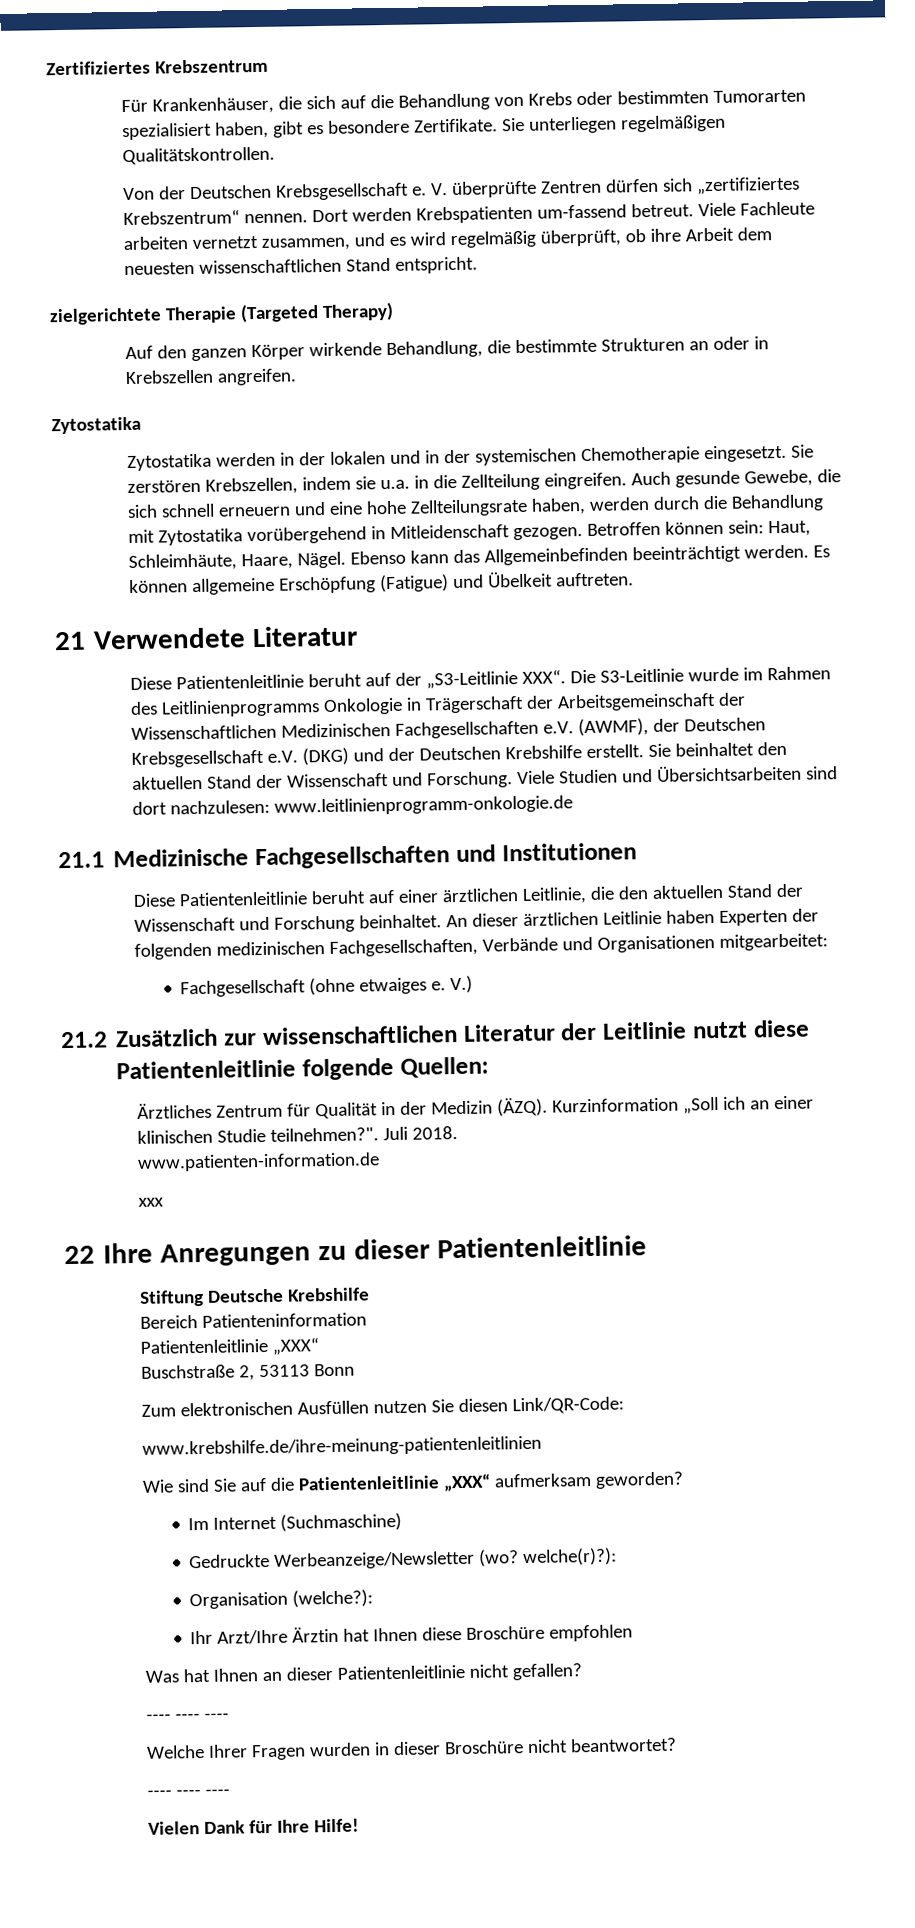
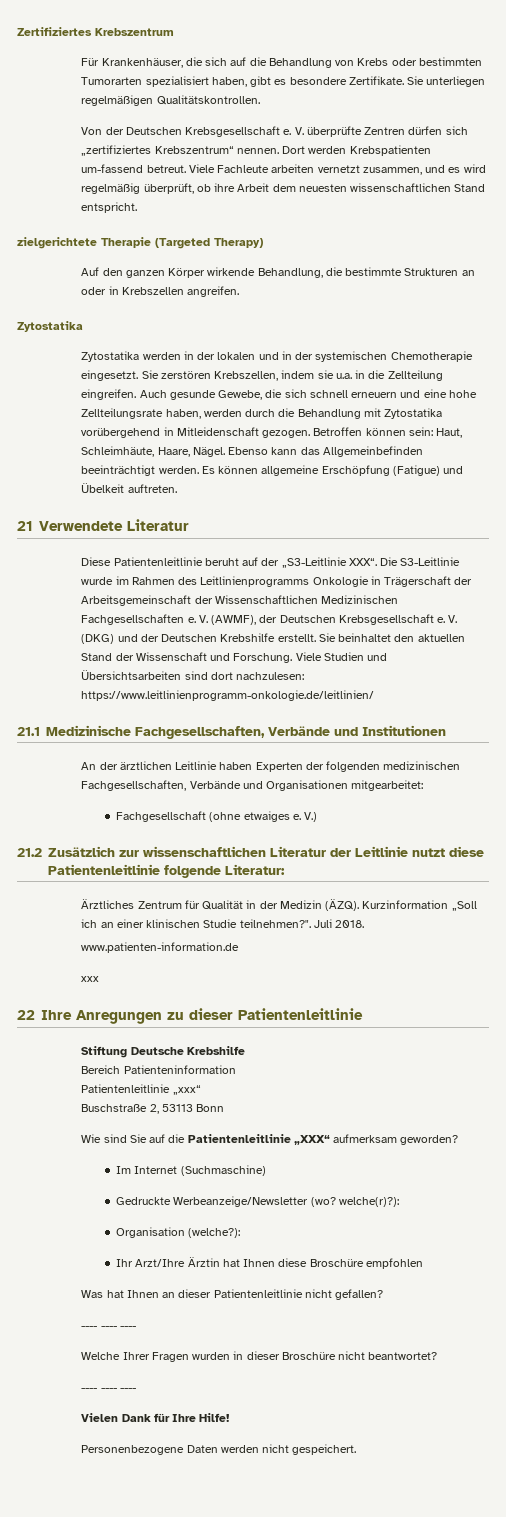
- Die S3-Leitlinie wurde im Rahmen des Leitlinienprogramms Onkologie in Trägerschaft der Arbeitsgemeinschaft der Wissenschaftlichen Medizinischen Fachgesellschaften e.V. (AWMF), der Deutschen Krebsgesellschaft e.V. (DKG) und der Deutschen Krebshilfe erstellt.
+ Die S3-Leitlinie wurde im Rahmen des Leitlinienprogramms Onkologie in Trägerschaft der Arbeitsgemeinschaft der Wissenschaftlichen Medizinischen Fachgesellschaften e. V. (AWMF), der Deutschen Krebsgesellschaft e. V. (DKG) und der Deutschen Krebshilfe erstellt.
- Viele Studien und Übersichtsarbeiten sind dort nachzulesen: www.leitlinienprogramm-onkologie.de
+ Viele Studien und Übersichtsarbeiten sind dort nachzulesen: https://www.leitlinienprogramm-onkologie.de/leitlinien/
- 21.1 Medizinische Fachgesellschaften und Institutionen
+ 21.1 Medizinische Fachgesellschaften, Verbände und Institutionen
- Diese Patientenleitlinie beruht auf einer ärztlichen Leitlinie, die den aktuellen Stand der Wissenschaft und Forschung beinhaltet. An dieser ärztlichen Leitlinie haben Experten der folgenden medizinischen Fachgesellschaften, Verbände und Organisationen mitgearbeitet:
+ An der ärztlichen Leitlinie haben Experten der folgenden medizinischen Fachgesellschaften, Verbände und Organisationen mitgearbeitet:
- 21.2 Zusätzlich zur wissenschaftlichen Literatur der Leitlinie nutzt diese Patientenleitlinie folgende Quellen:
+ 21.2 Zusätzlich zur wissenschaftlichen Literatur der Leitlinie nutzt diese Patientenleitlinie folgende Literatur:
  Bereich Patienteninformation
- Patientenleitlinie „XXX“
+ Patientenleitlinie „xxx“
- Zum elektronischen Ausfüllen nutzen Sie diesen Link/QR-Code:
- www.krebshilfe.de/ihre-meinung-patientenleitlinien
+ Personenbezogene Daten werden nicht gespeichert.

